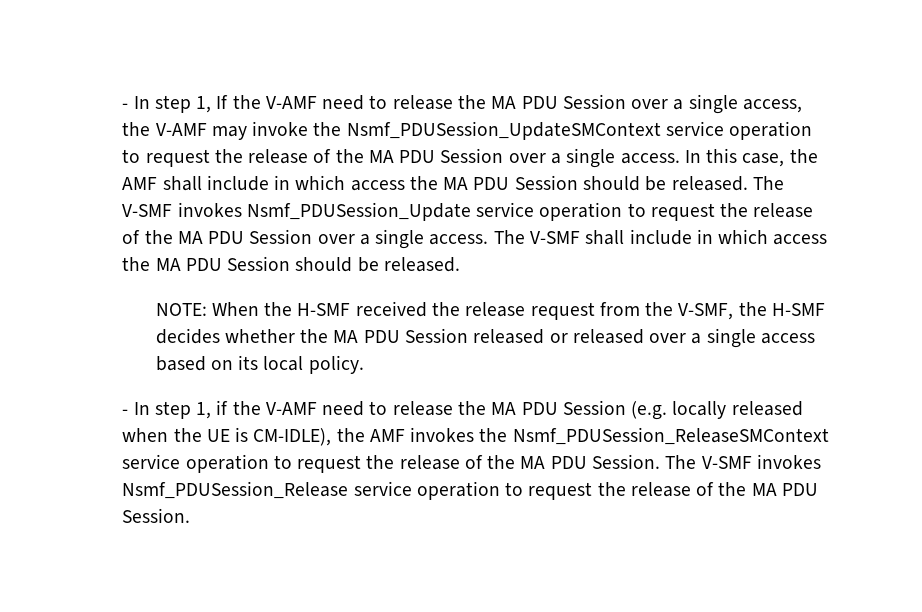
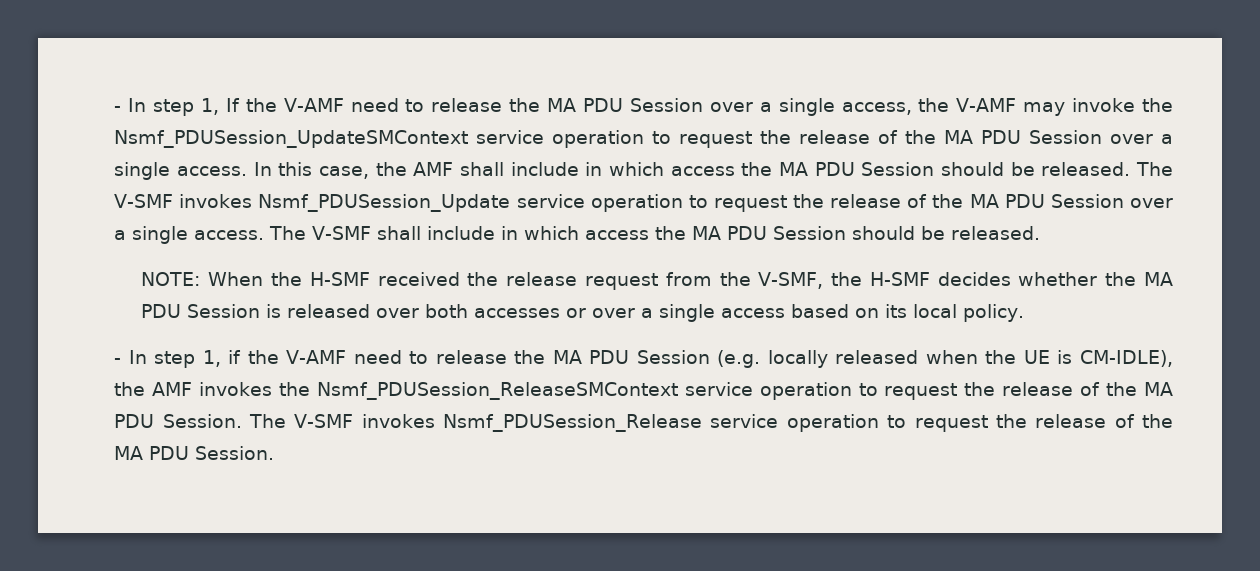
- NOTE: When the H-SMF received the release request from the V-SMF, the H-SMF decides whether the MA PDU Session released or released over a single access based on its local policy.
+ NOTE: When the H-SMF received the release request from the V-SMF, the H-SMF decides whether the MA PDU Session is released over both accesses or over a single access based on its local policy.

